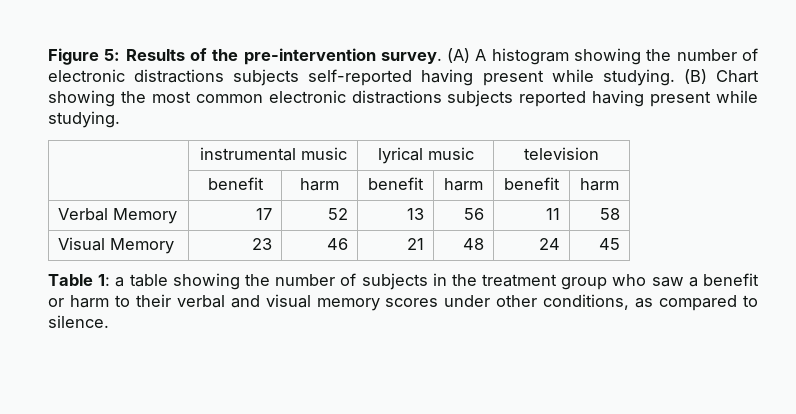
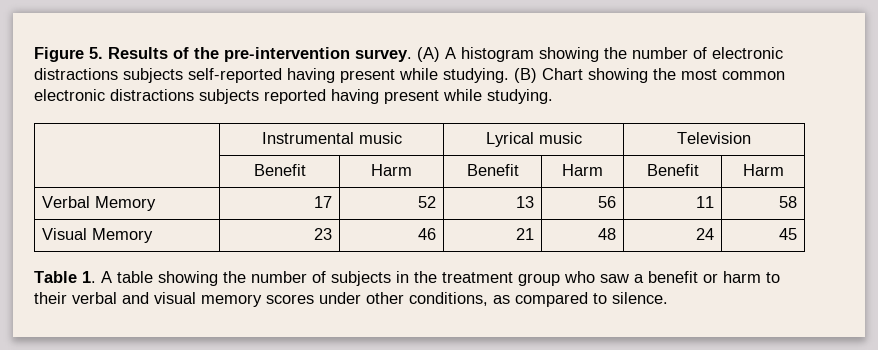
- Figure 5: Results of the pre-intervention survey.
+ Figure 5. Results of the pre-intervention survey.
- | instrumental music | lyrical music | television
- | benefit | harm | benefit | harm | benefit | harm
+ | Instrumental music | Lyrical music | Television
+ | Benefit | Harm | Benefit | Harm | Benefit | Harm
- Table 1: a table showing the number of subjects in the treatment group who saw a benefit or harm to their verbal and visual memory scores under other conditions, as compared to silence.
+ Table 1. A table showing the number of subjects in the treatment group who saw a benefit or harm to their verbal and visual memory scores under other conditions, as compared to silence.

